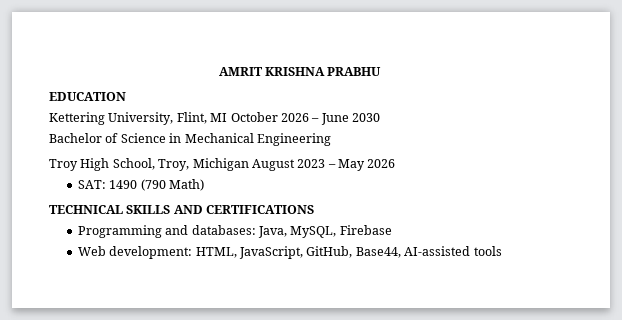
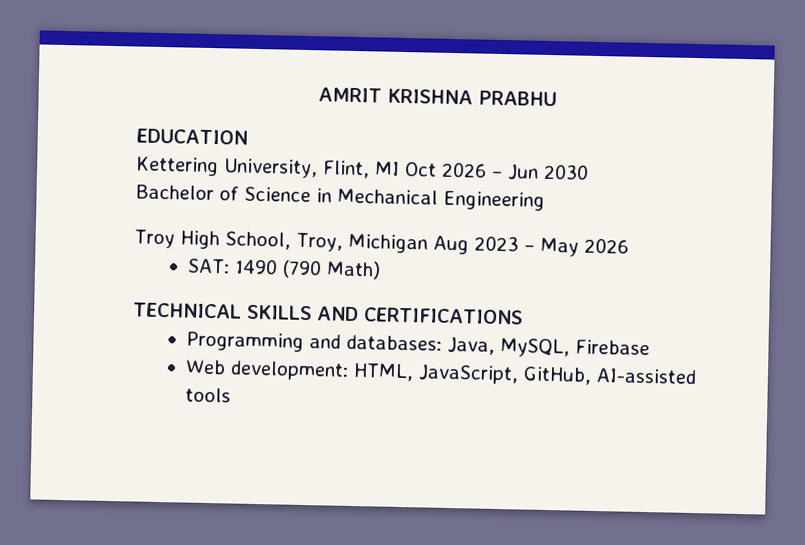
- Kettering University, Flint, MI October 2026 – June 2030
+ Kettering University, Flint, MI Oct 2026 – Jun 2030
- Troy High School, Troy, Michigan August 2023 – May 2026
+ Troy High School, Troy, Michigan Aug 2023 – May 2026
- Web development: HTML, JavaScript, GitHub, Base44, AI-assisted tools
+ Web development: HTML, JavaScript, GitHub, AI-assisted tools

